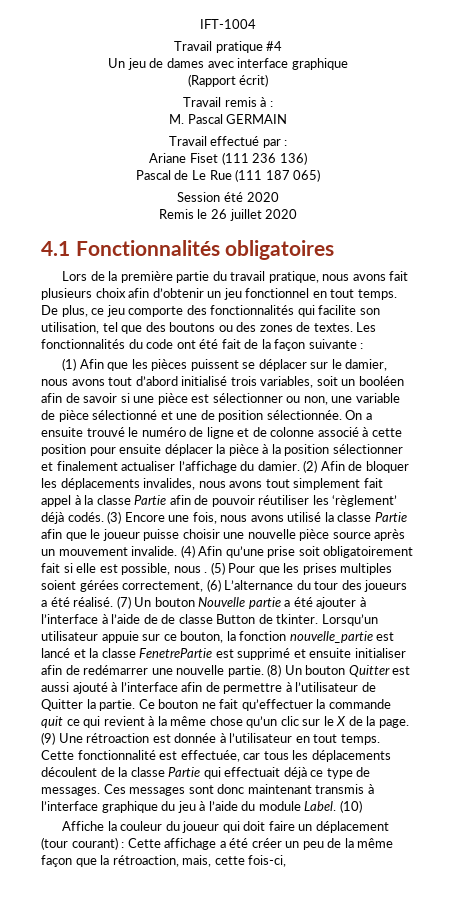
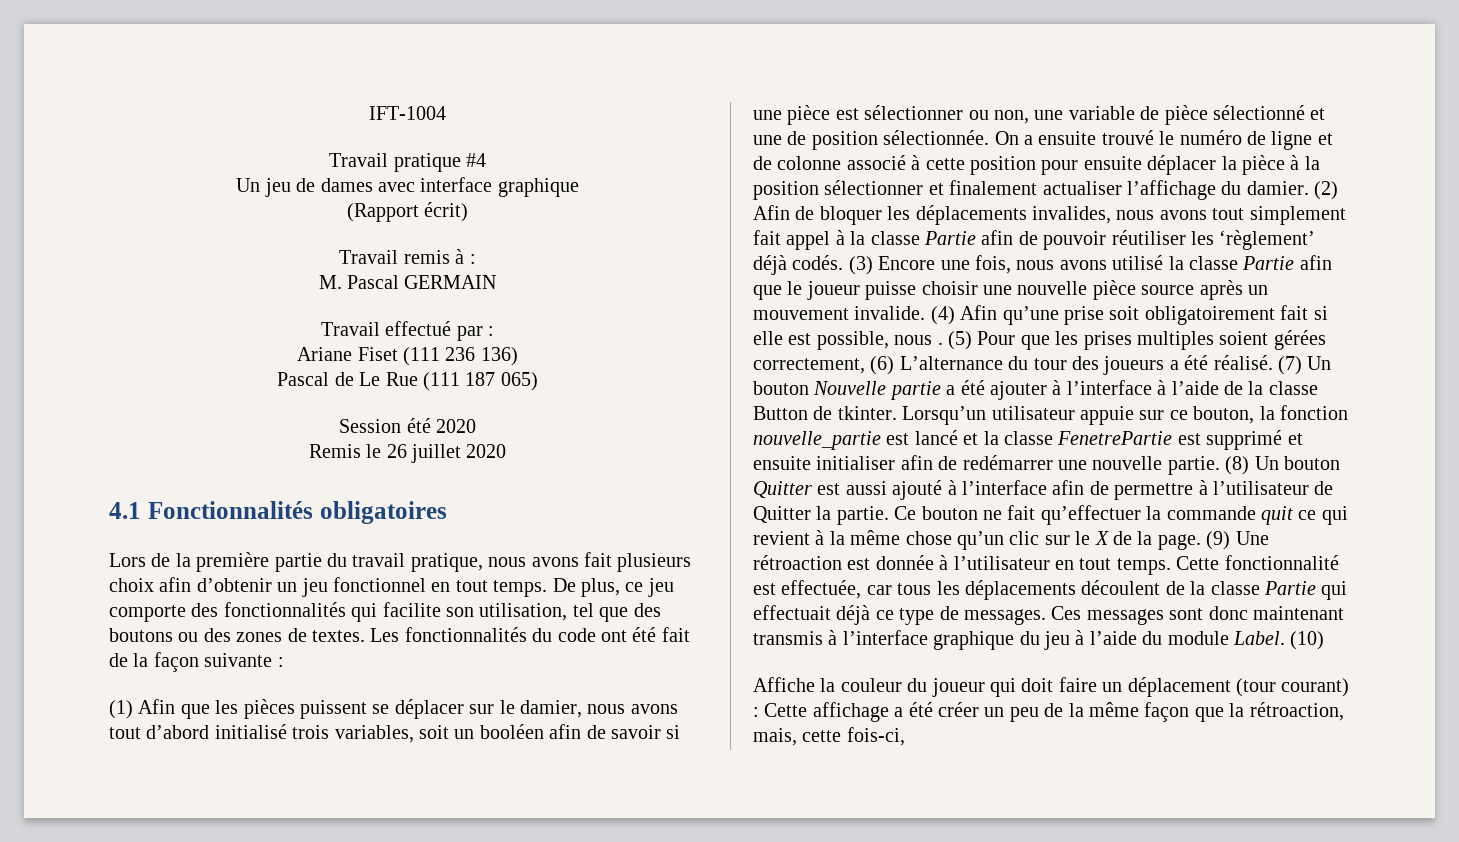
- (7) Un bouton Nouvelle partie a été ajouter à l’interface à l’aide de de classe Button de tkinter.
+ (7) Un bouton Nouvelle partie a été ajouter à l’interface à l’aide de la classe Button de tkinter.

